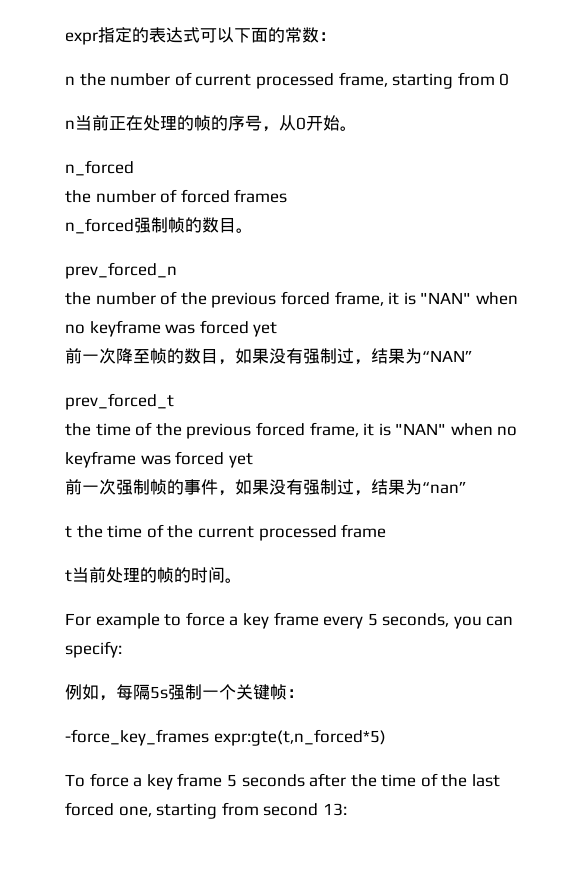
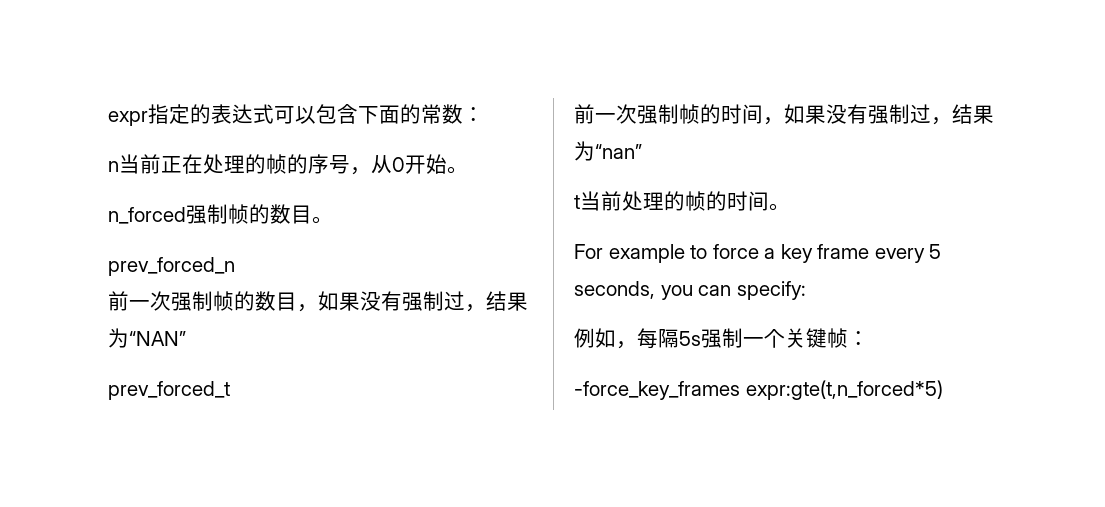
- expr指定的表达式可以下面的常数：
+ expr指定的表达式可以包含下面的常数：
- n the number of current processed frame, starting from 0
  n当前正在处理的帧的序号，从0开始。
- n_forced
- the number of forced frames
- the number of the previous forced frame, it is "NAN" when no keyframe was forced yet
- 前一次降至帧的数目，如果没有强制过，结果为“NAN”
+ 前一次强制帧的数目，如果没有强制过，结果为“NAN”
- the time of the previous forced frame, it is "NAN" when no keyframe was forced yet
- 前一次强制帧的事件，如果没有强制过，结果为“nan”
+ 前一次强制帧的时间，如果没有强制过，结果为“nan”
- t the time of the current processed frame
- To force a key frame 5 seconds after the time of the last forced one, starting from second 13:

